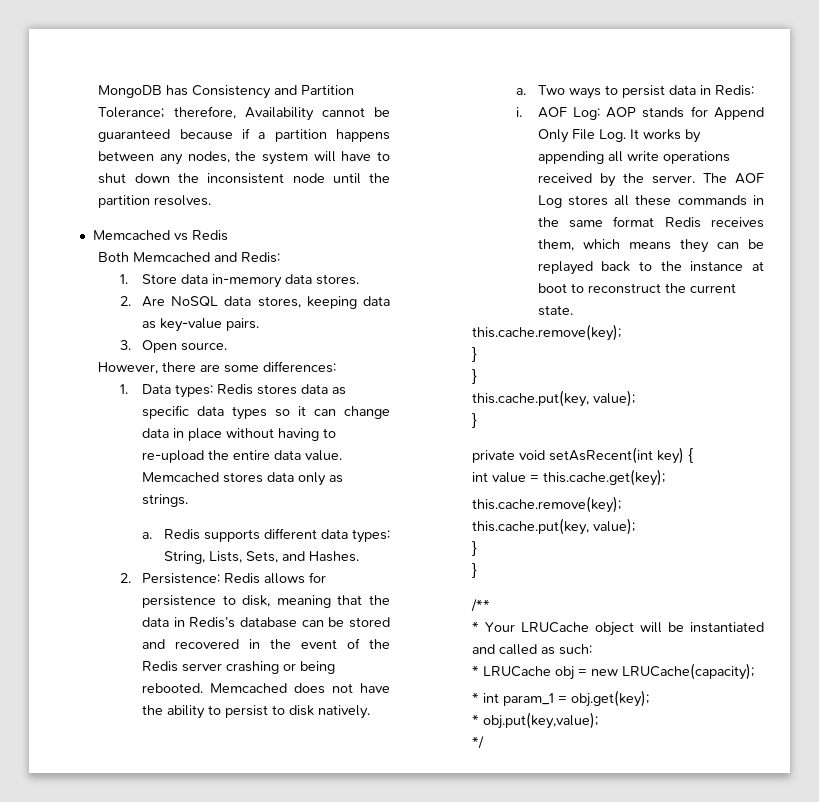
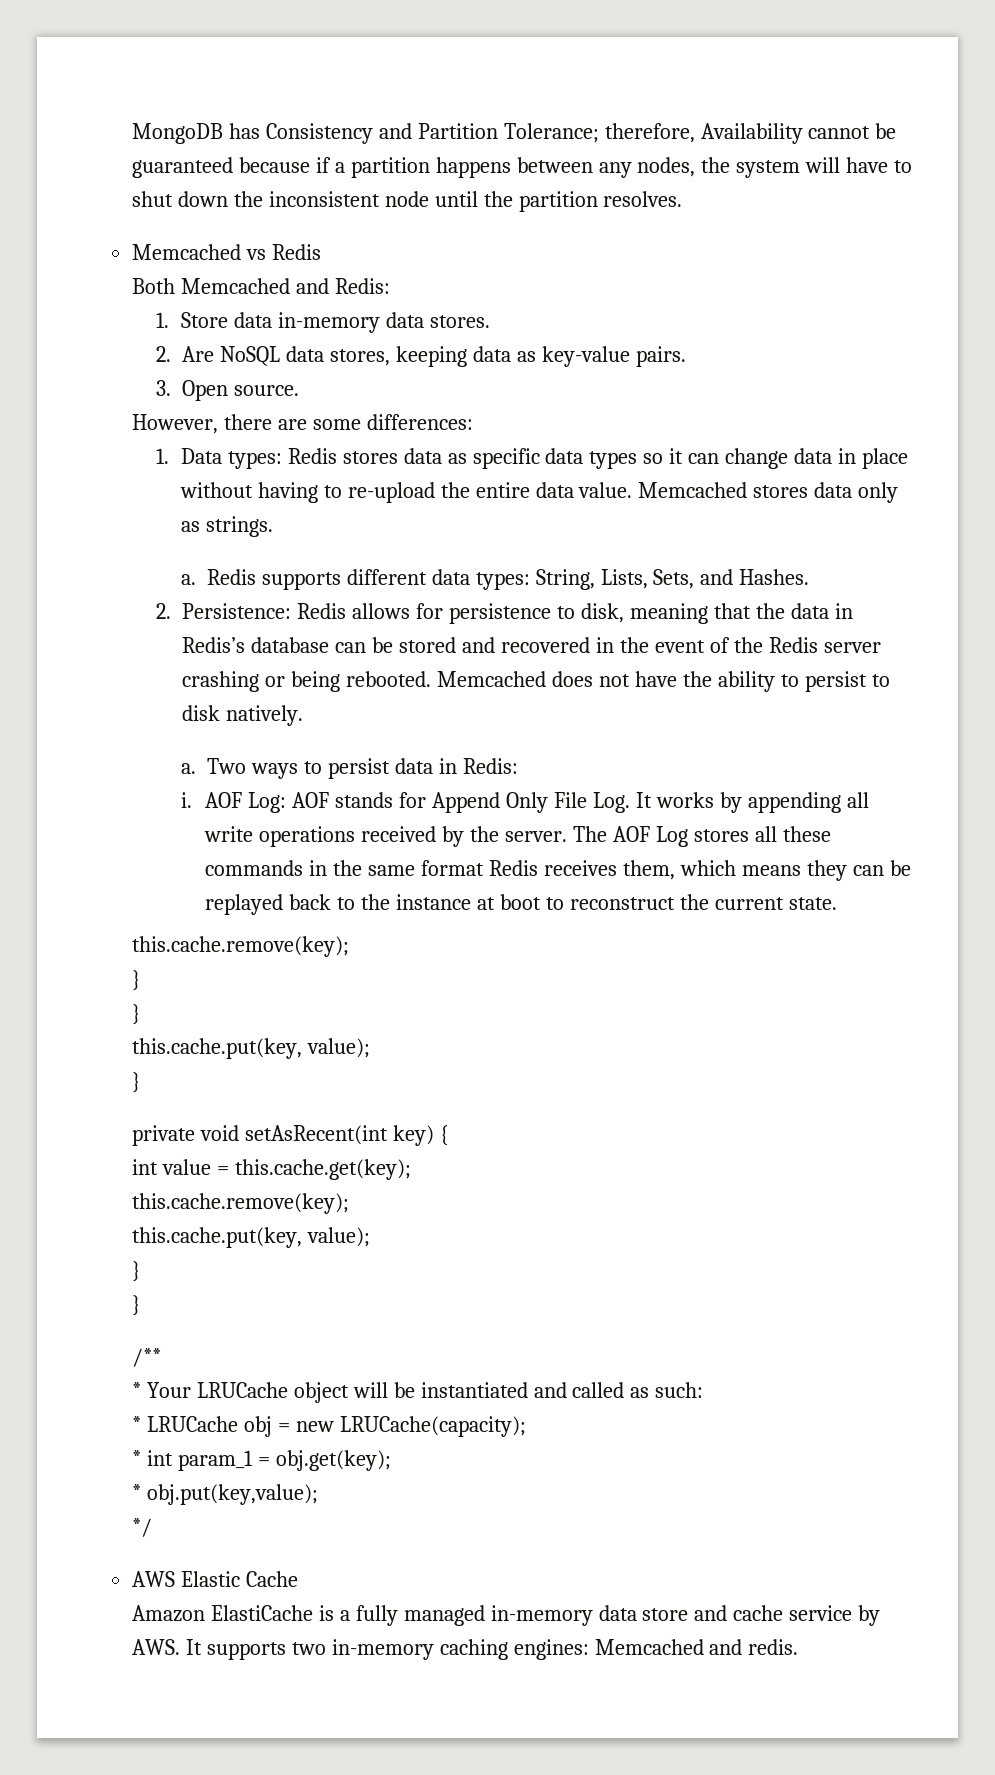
- AOF Log: AOP stands for Append Only File Log. It works by appending all write operations received by the server.
+ AOF Log: AOF stands for Append Only File Log. It works by appending all write operations received by the server.
+ AWS Elastic Cache
+ Amazon ElastiCache is a fully managed in-memory data store and cache service by AWS. It supports two in-memory caching engines: Memcached and redis.

